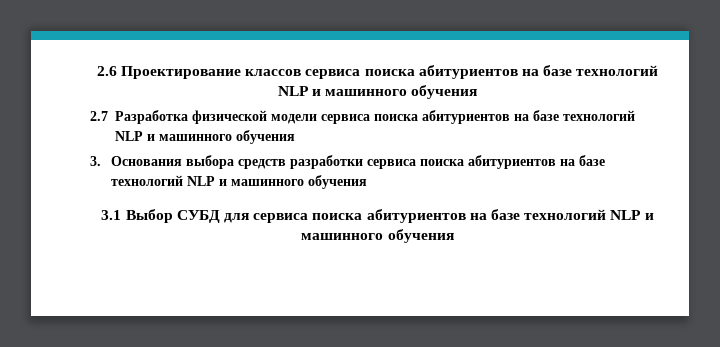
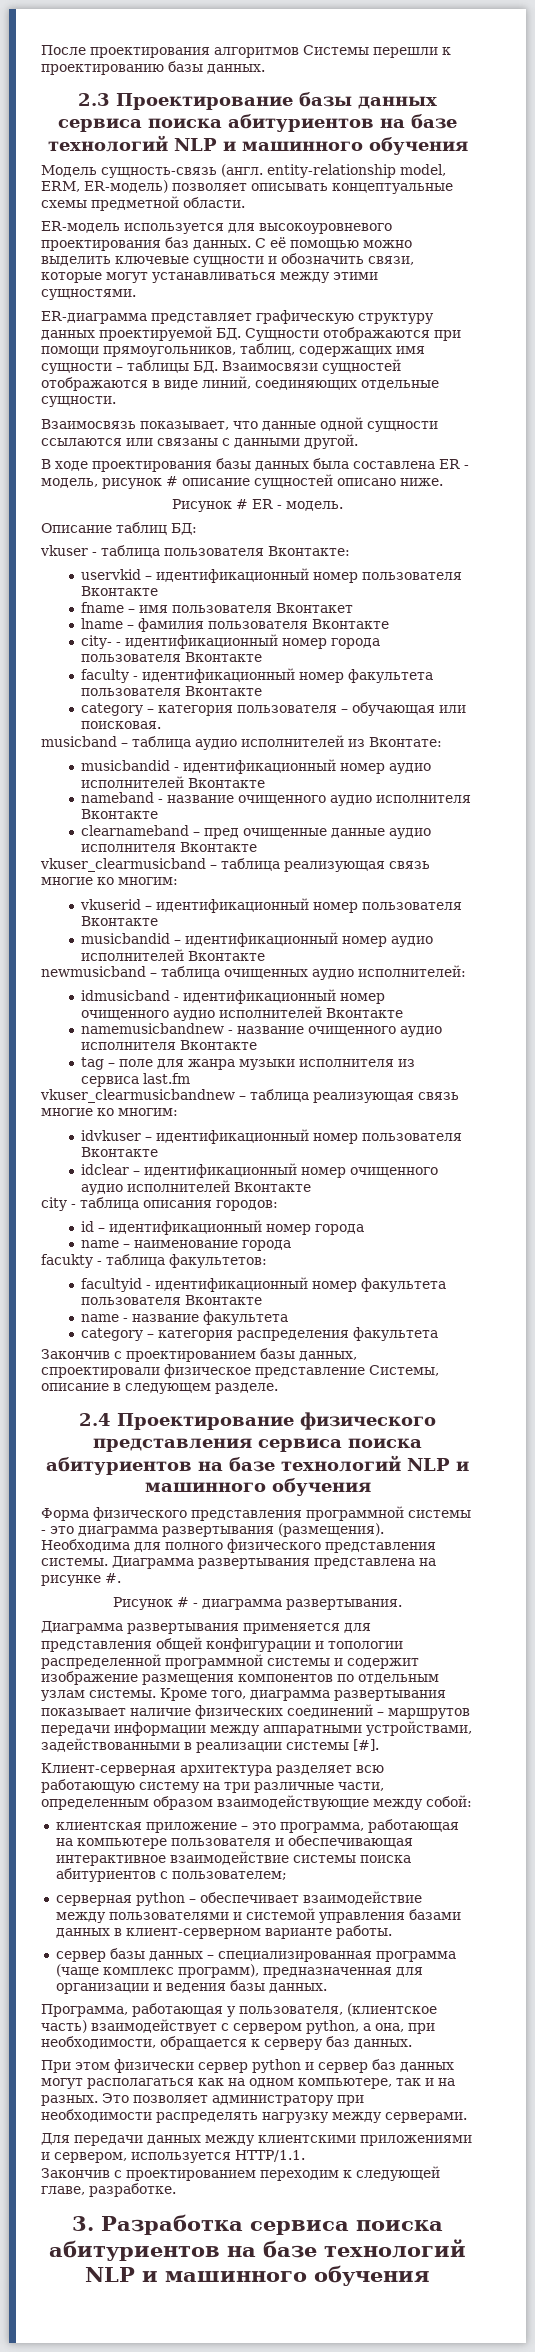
- 2.6 Проектирование классов сервиса поиска абитуриентов на базе технологий NLP и машинного обучения
+ После проектирования алгоритмов Системы перешли к проектированию базы данных.
+ 2.3 Проектирование базы данных сервиса поиска абитуриентов на базе технологий NLP и машинного обучения
- 2.7 Разработка физической модели сервиса поиска абитуриентов на базе технологий NLP и машинного обучения
+ Модель сущность-связь (англ. entity-relationship model, ERM, ER-модель) позволяет описывать концептуальные схемы предметной области.
+ ER-модель используется для высокоуровневого проектирования баз данных. С её помощью можно выделить ключевые сущности и обозначить связи, которые могут устанавливаться между этими сущностями.
+ ER-диаграмма представляет графическую структуру данных проектируемой БД. Сущности отображаются при помощи прямоугольников, таблиц, содержащих имя сущности – таблицы БД. Взаимосвязи сущностей отображаются в виде линий, соединяющих отдельные сущности.
+ Взаимосвязь показывает, что данные одной сущности ссылаются или связаны с данными другой.
+ В ходе проектирования базы данных была составлена ER - модель, рисунок # описание сущностей описано ниже.
+ Рисунок # ER - модель.
+ Описание таблиц БД:
+ vkuser - таблица пользователя Вконтакте:
+ uservkid – идентификационный номер пользователя Вконтакте
+ fname – имя пользователя Вконтакет
+ lname – фамилия пользователя Вконтакте
+ city- - идентификационный номер города пользователя Вконтакте
+ faculty - идентификационный номер факультета пользователя Вконтакте
+ category – категория пользователя – обучающая или поисковая.
+ musicband – таблица аудио исполнителей из Вконтате:
+ musicbandid - идентификационный номер аудио исполнителей Вконтакте
+ nameband - название очищенного аудио исполнителя Вконтакте
+ clearnameband – пред очищенные данные аудио исполнителя Вконтакте
+ vkuser_clearmusicband – таблица реализующая связь многие ко многим:
+ vkuserid – идентификационный номер пользователя Вконтакте
+ musicbandid – идентификационный номер аудио исполнителей Вконтакте
+ newmusicband – таблица очищенных аудио исполнителей:
+ idmusicband - идентификационный номер очищенного аудио исполнителей Вконтакте
+ namemusicbandnew - название очищенного аудио исполнителя Вконтакте
+ tag – поле для жанра музыки исполнителя из сервиса last.fm
+ vkuser_clearmusicbandnew – таблица реализующая связь многие ко многим:
+ idvkuser – идентификационный номер пользователя Вконтакте
+ idclear – идентификационный номер очищенного аудио исполнителей Вконтакте
+ city - таблица описания городов:
+ id – идентификационный номер города
+ name – наименование города
+ facukty - таблица факультетов:
+ facultyid - идентификационный номер факультета пользователя Вконтакте
+ name - название факультета
+ category – категория распределения факультета
+ Закончив с проектированием базы данных, спроектировали физическое представление Системы, описание в следующем разделе.
+ 2.4 Проектирование физического представления сервиса поиска абитуриентов на базе технологий NLP и машинного обучения
- 3. Основания выбора средств разработки сервиса поиска абитуриентов на базе технологий NLP и машинного обучения
+ Форма физического представления программной системы - это диаграмма развертывания (размещения). Необходима для полного физического представления системы. Диаграмма развертывания представлена на рисунке #.
+ Рисунок # - диаграмма развертывания.
+ Диаграмма развертывания применяется для представления общей конфигурации и топологии распределенной программной системы и содержит изображение размещения компонентов по отдельным узлам системы. Кроме того, диаграмма развертывания показывает наличие физических соединений – маршрутов передачи информации между аппаратными устройствами, задействованными в реализации системы [#].
+ Клиент-серверная архитектура разделяет всю работающую систему на три различные части, определенным образом взаимодействующие между собой:
+ клиентская приложение – это программа, работающая на компьютере пользователя и обеспечивающая интерактивное взаимодействие системы поиска абитуриентов с пользователем;
+ серверная python – обеспечивает взаимодействие между пользователями и системой управления базами данных в клиент-серверном варианте работы.
+ сервер базы данных – специализированная программа (чаще комплекс программ), предназначенная для организации и ведения базы данных.
+ Программа, работающая у пользователя, (клиентское часть) взаимодействует с сервером python, а она, при необходимости, обращается к серверу баз данных.
+ При этом физически сервер python и сервер баз данных могут располагаться как на одном компьютере, так и на разных. Это позволяет администратору при необходимости распределять нагрузку между серверами.
+ Для передачи данных между клиентскими приложениями и сервером, используется HTTP/1.1.
+ Закончив с проектированием переходим к следующей главе, разработке.
+ 3. Разработка сервиса поиска абитуриентов на базе технологий NLP и машинного обучения
- 3.1 Выбор СУБД для сервиса поиска абитуриентов на базе технологий NLP и машинного обучения

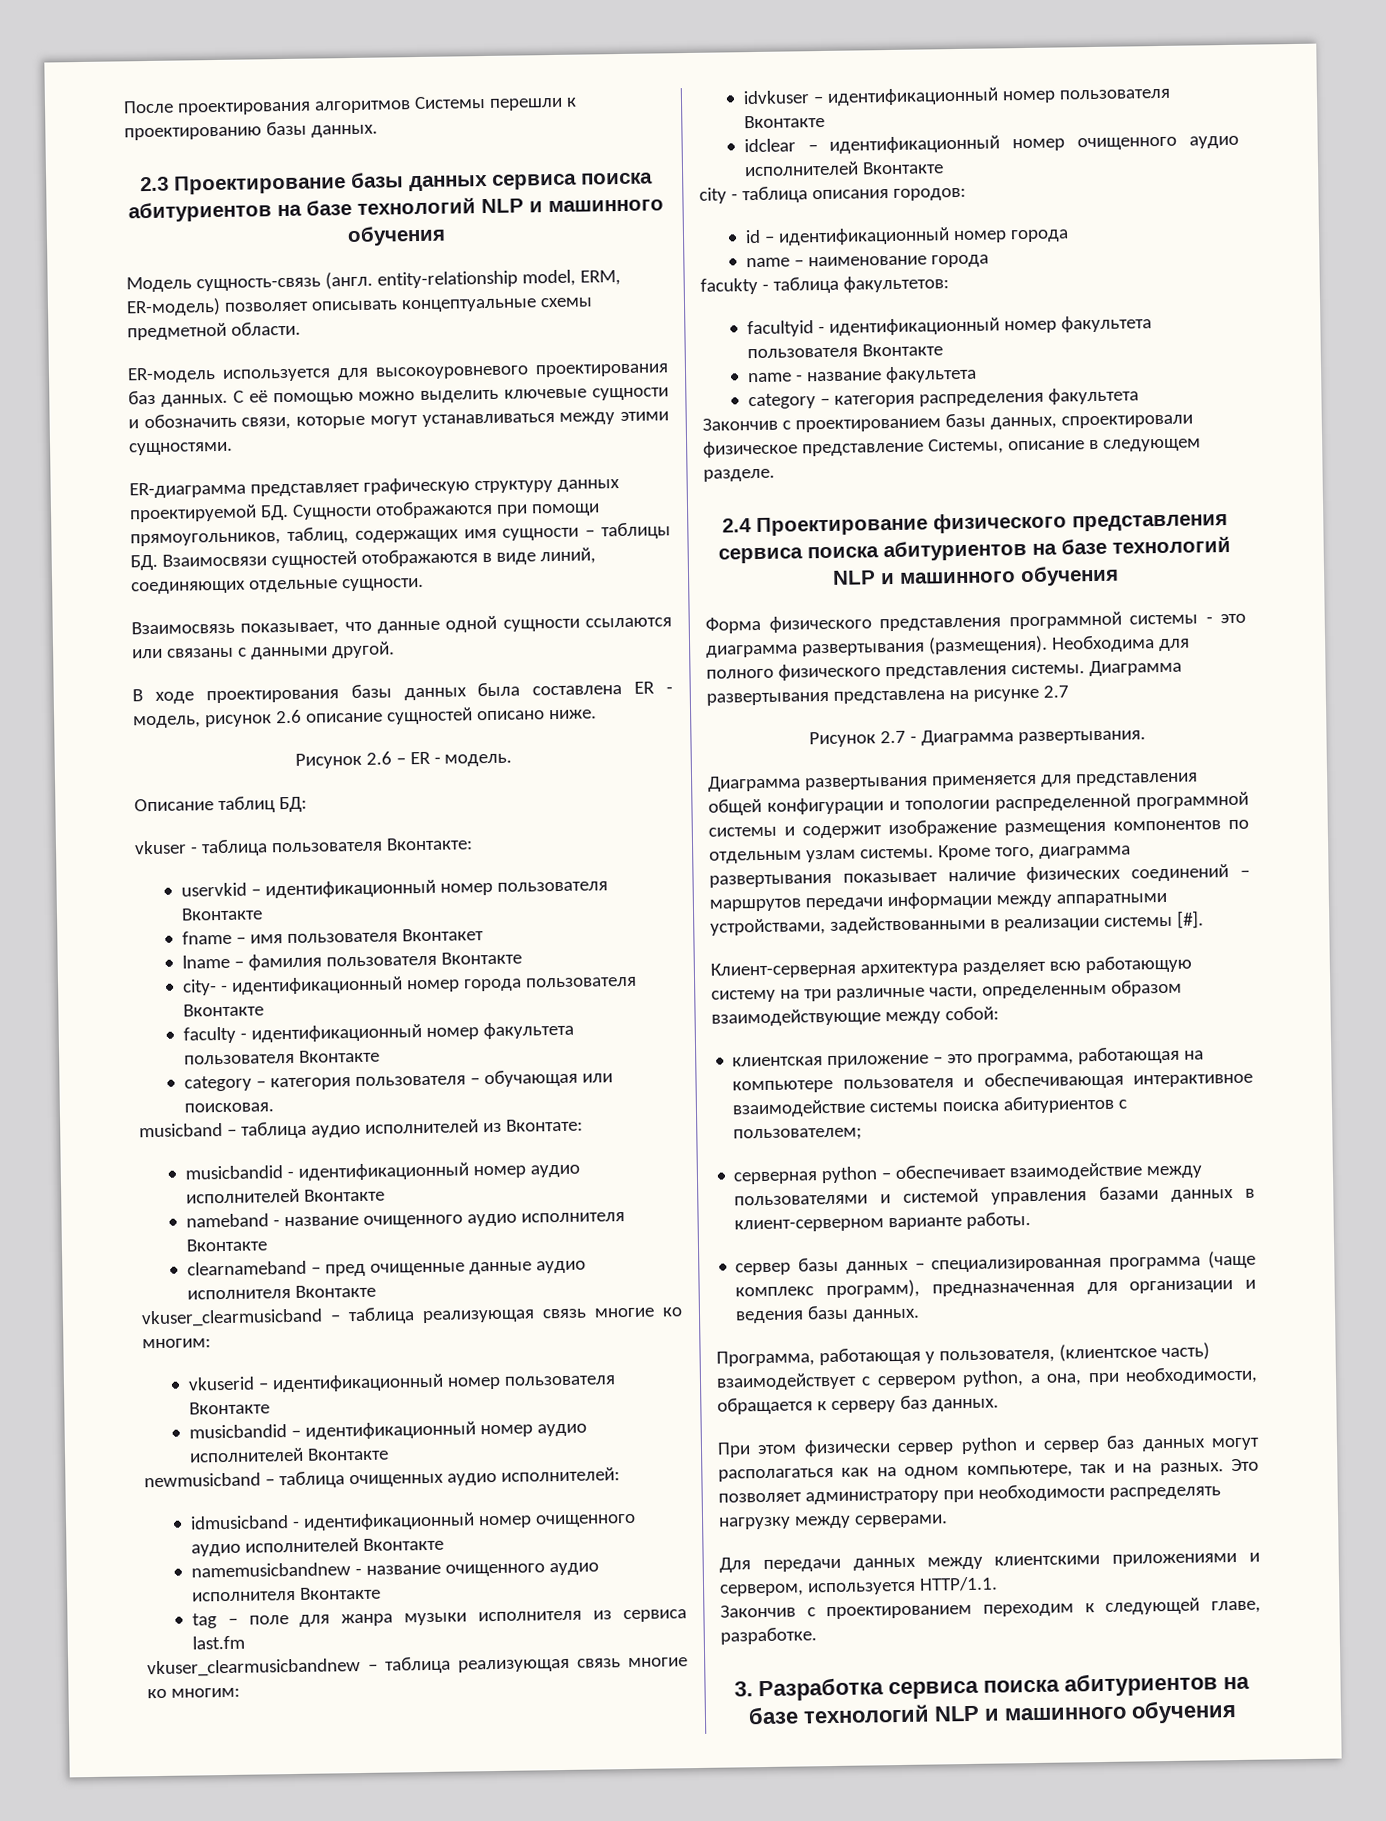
- В ходе проектирования базы данных была составлена ER - модель, рисунок # описание сущностей описано ниже.
+ В ходе проектирования базы данных была составлена ER - модель, рисунок 2.6 описание сущностей описано ниже.
- Рисунок # ER - модель.
+ Рисунок 2.6 – ER - модель.
- Диаграмма развертывания представлена на рисунке #.
- Рисунок # - диаграмма развертывания.
+ Диаграмма развертывания представлена на рисунке 2.7
+ Рисунок 2.7 - Диаграмма развертывания.

